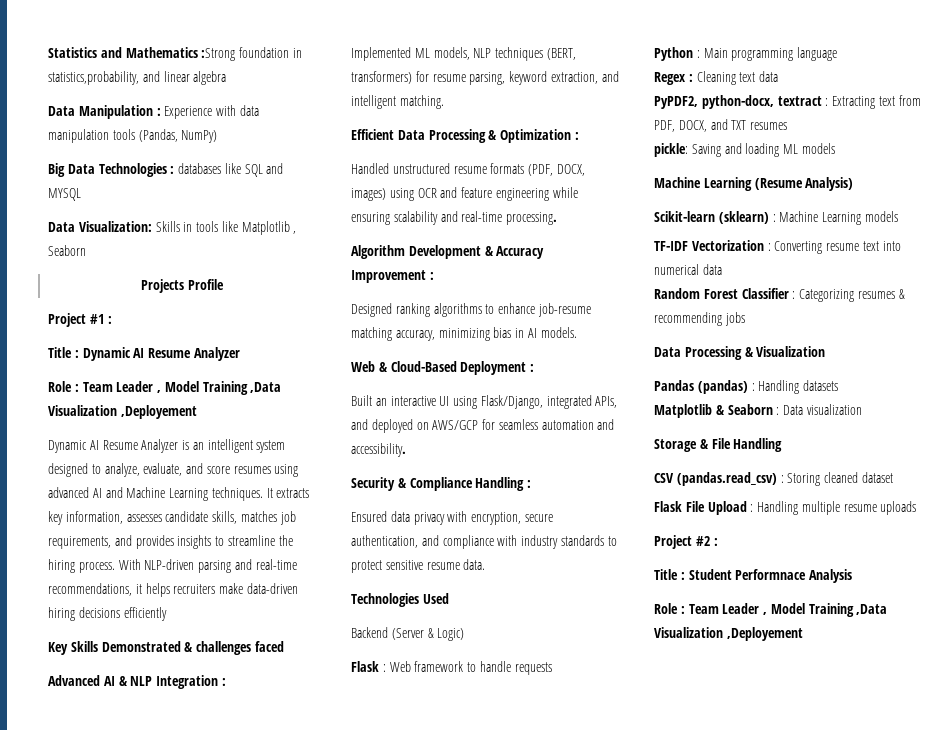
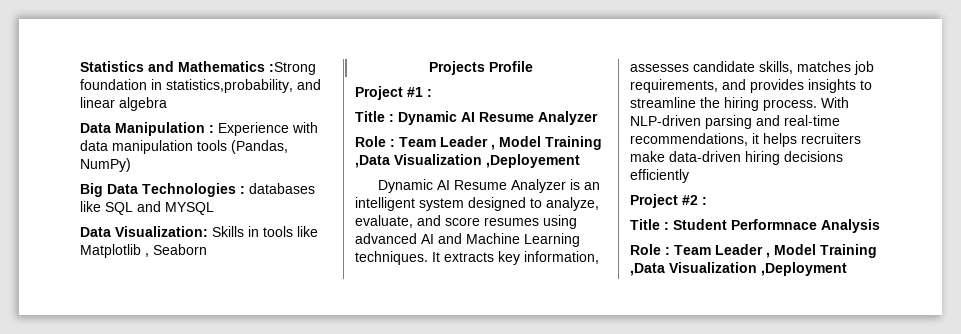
- Key Skills Demonstrated & challenges faced
- Advanced AI & NLP Integration :
- Implemented ML models, NLP techniques (BERT, transformers) for resume parsing, keyword extraction, and intelligent matching.
- Efficient Data Processing & Optimization :
- Handled unstructured resume formats (PDF, DOCX, images) using OCR and feature engineering while ensuring scalability and real-time processing.
- Algorithm Development & Accuracy Improvement :
- Designed ranking algorithms to enhance job-resume matching accuracy, minimizing bias in AI models.
- Web & Cloud-Based Deployment :
- Built an interactive UI using Flask/Django, integrated APIs, and deployed on AWS/GCP for seamless automation and accessibility.
- Security & Compliance Handling :
- Ensured data privacy with encryption, secure authentication, and compliance with industry standards to protect sensitive resume data.
- Technologies Used
- Backend (Server & Logic)
- Flask : Web framework to handle requests
- Python : Main programming language
- Regex : Cleaning text data
- PyPDF2, python-docx, textract : Extracting text from PDF, DOCX, and TXT resumes
- pickle: Saving and loading ML models
- Machine Learning (Resume Analysis)
- Scikit-learn (sklearn) : Machine Learning models
- TF-IDF Vectorization : Converting resume text into numerical data
- Random Forest Classifier : Categorizing resumes & recommending jobs
- Data Processing & Visualization
- Pandas (pandas) : Handling datasets
- Matplotlib & Seaborn : Data visualization
- Storage & File Handling
- CSV (pandas.read_csv) : Storing cleaned dataset
- Flask File Upload : Handling multiple resume uploads
  Title : Student Performnace Analysis
- Role : Team Leader , Model Training ,Data Visualization ,Deployement
+ Role : Team Leader , Model Training ,Data Visualization ,Deployment

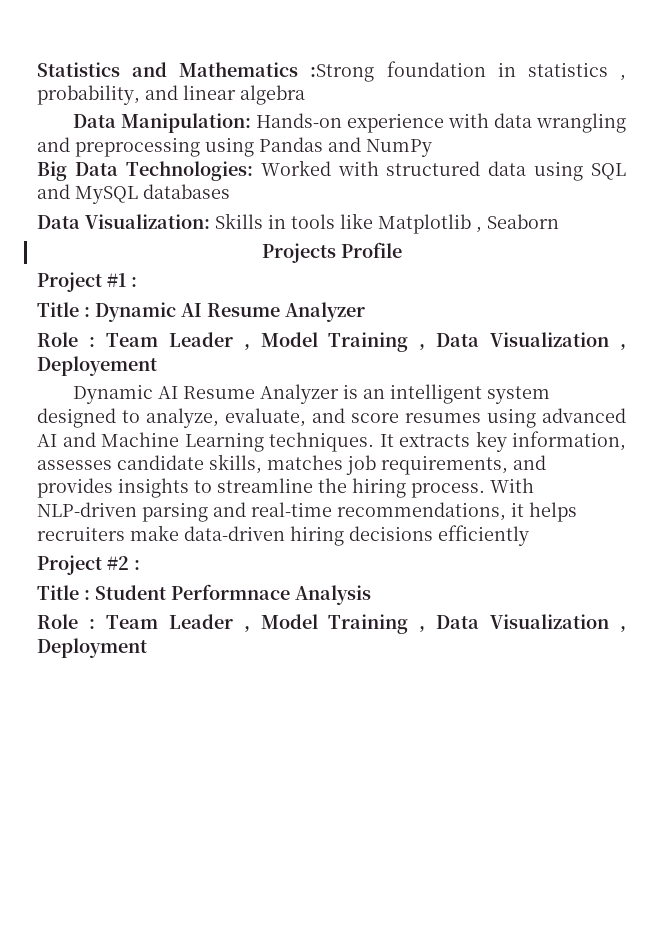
- Statistics and Mathematics :Strong foundation in statistics,probability, and linear algebra
+ Statistics and Mathematics :Strong foundation in statistics , probability, and linear algebra
- Data Manipulation : Experience with data manipulation tools (Pandas, NumPy)
- Big Data Technologies : databases like SQL and MYSQL
+ Data Manipulation: Hands-on experience with data wrangling and preprocessing using Pandas and NumPy
+ Big Data Technologies: Worked with structured data using SQL and MySQL databases
- Role : Team Leader , Model Training ,Data Visualization ,Deployement
+ Role : Team Leader , Model Training , Data Visualization , Deployement
- Role : Team Leader , Model Training ,Data Visualization ,Deployment
+ Role : Team Leader , Model Training , Data Visualization , Deployment

